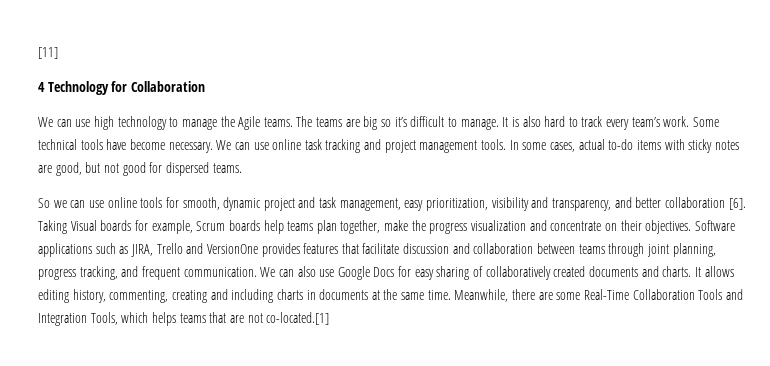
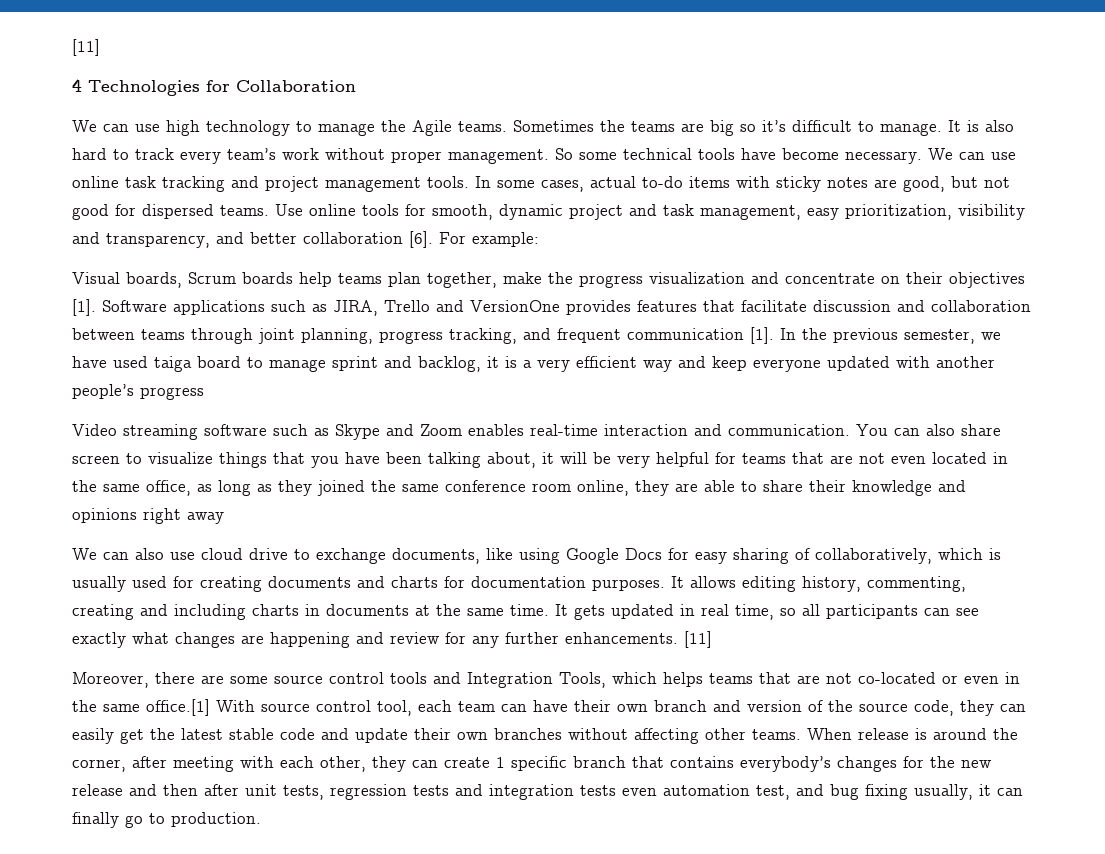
- 4 Technology for Collaboration
+ 4 Technologies for Collaboration
- The teams are big so it’s difficult to manage.
+ Sometimes the teams are big so it’s difficult to manage.
- It is also hard to track every team’s work. Some technical tools have become necessary.
+ It is also hard to track every team’s work without proper management. So some technical tools have become necessary.
- In some cases, actual to-do items with sticky notes are good, but not good for dispersed teams.
- So we can use online tools for smooth, dynamic project and task management, easy prioritization, visibility and transparency, and better collaboration [6].
+ In some cases, actual to-do items with sticky notes are good, but not good for dispersed teams. Use online tools for smooth, dynamic project and task management, easy prioritization, visibility and transparency, and better collaboration [6].
- Taking Visual boards for example, Scrum boards help teams plan together, make the progress visualization and concentrate on their objectives.
+ For example:
+ Visual boards, Scrum boards help teams plan together, make the progress visualization and concentrate on their objectives [1].
- Software applications such as JIRA, Trello and VersionOne provides features that facilitate discussion and collaboration between teams through joint planning, progress tracking, and frequent communication. We can also use Google Docs for easy sharing of collaboratively created documents and charts.
+ Software applications such as JIRA, Trello and VersionOne provides features that facilitate discussion and collaboration between teams through joint planning, progress tracking, and frequent communication [1]. In the previous semester, we have used taiga board to manage sprint and backlog, it is a very efficient way and keep everyone updated with another people’s progress
+ Video streaming software such as Skype and Zoom enables real-time interaction and communication. You can also share screen to visualize things that you have been talking about, it will be very helpful for teams that are not even located in the same office, as long as they joined the same conference room online, they are able to share their knowledge and opinions right away
+ We can also use cloud drive to exchange documents, like using Google Docs for easy sharing of collaboratively, which is usually used for creating documents and charts for documentation purposes.
- Meanwhile, there are some Real-Time Collaboration Tools and Integration Tools, which helps teams that are not co-located.[1]
+ It gets updated in real time, so all participants can see exactly what changes are happening and review for any further enhancements. [11]
+ Moreover, there are some source control tools and Integration Tools, which helps teams that are not co-located or even in the same office.[1] With source control tool, each team can have their own branch and version of the source code, they can easily get the latest stable code and update their own branches without affecting other teams. When release is around the corner, after meeting with each other, they can create 1 specific branch that contains everybody’s changes for the new release and then after unit tests, regression tests and integration tests even automation test, and bug fixing usually, it can finally go to production.

